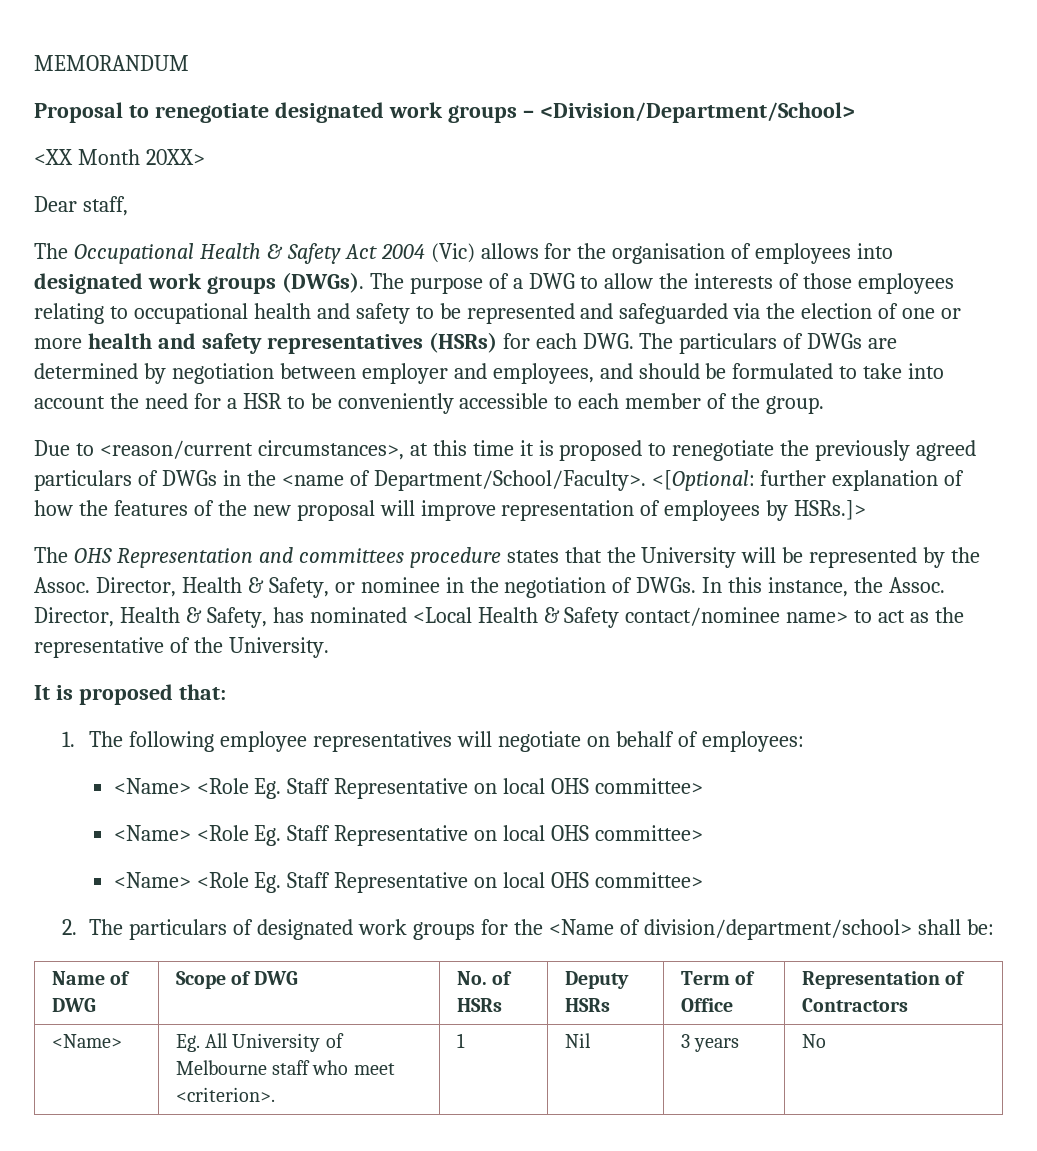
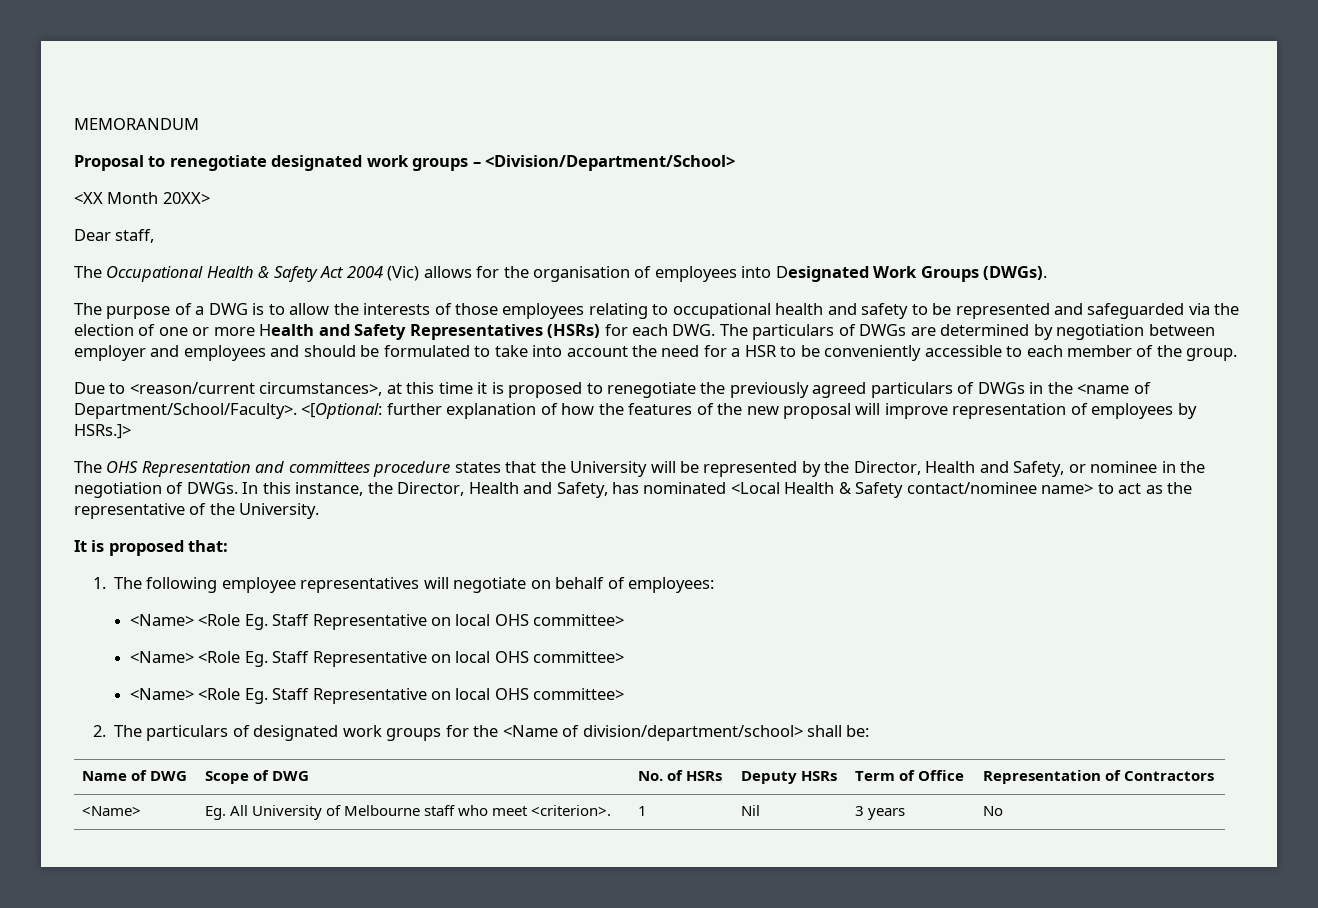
- The Occupational Health & Safety Act 2004 (Vic) allows for the organisation of employees into designated work groups (DWGs). The purpose of a DWG to allow the interests of those employees relating to occupational health and safety to be represented and safeguarded via the election of one or more health and safety representatives (HSRs) for each DWG. The particulars of DWGs are determined by negotiation between employer and employees, and should be formulated to take into account the need for a HSR to be conveniently accessible to each member of the group.
+ The Occupational Health & Safety Act 2004 (Vic) allows for the organisation of employees into Designated Work Groups (DWGs).
+ The purpose of a DWG is to allow the interests of those employees relating to occupational health and safety to be represented and safeguarded via the election of one or more Health and Safety Representatives (HSRs) for each DWG. The particulars of DWGs are determined by negotiation between employer and employees and should be formulated to take into account the need for a HSR to be conveniently accessible to each member of the group.
- The OHS Representation and committees procedure states that the University will be represented by the Assoc. Director, Health & Safety, or nominee in the negotiation of DWGs.
+ The OHS Representation and committees procedure states that the University will be represented by the Director, Health and Safety, or nominee in the negotiation of DWGs.
- In this instance, the Assoc. Director, Health & Safety, has nominated <Local Health & Safety contact/nominee name> to act as the representative of the University.
+ In this instance, the Director, Health and Safety, has nominated <Local Health & Safety contact/nominee name> to act as the representative of the University.

